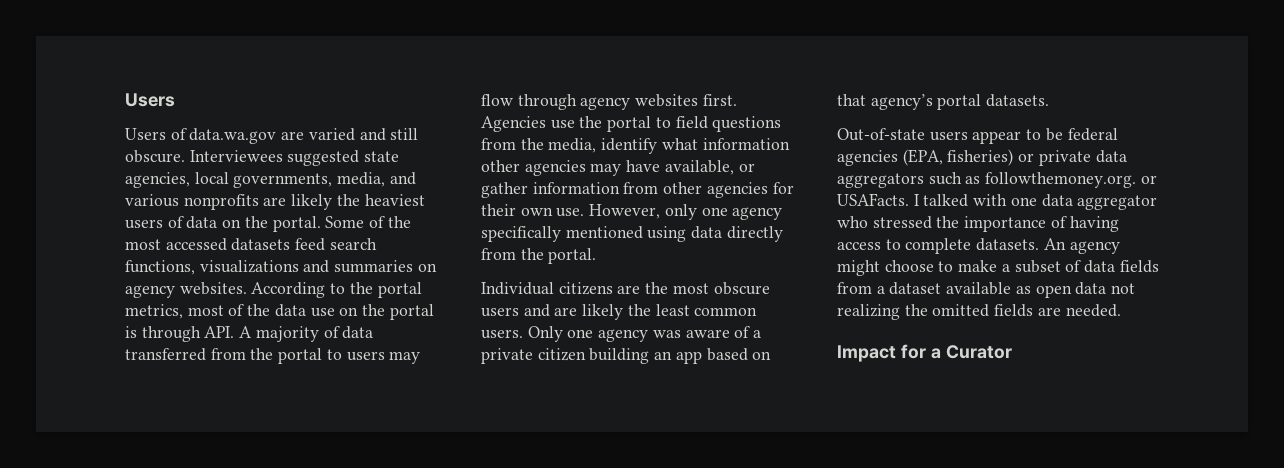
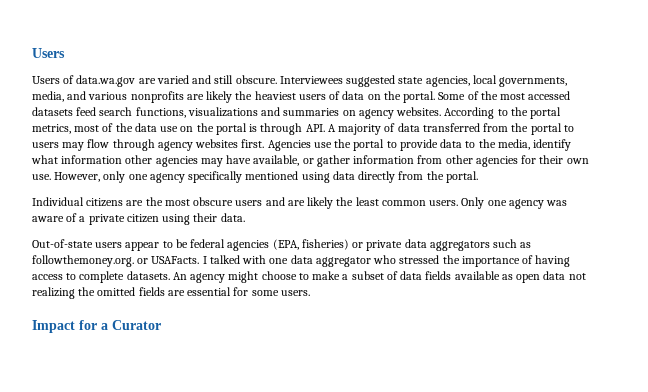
- Agencies use the portal to field questions from the media, identify what information other agencies may have available, or gather information from other agencies for their own use.
+ Agencies use the portal to provide data to the media, identify what information other agencies may have available, or gather information from other agencies for their own use.
- Only one agency was aware of a private citizen building an app based on that agency’s portal datasets.
+ Only one agency was aware of a private citizen using their data.
- An agency might choose to make a subset of data fields from a dataset available as open data not realizing the omitted fields are needed.
+ An agency might choose to make a subset of data fields available as open data not realizing the omitted fields are essential for some users.

